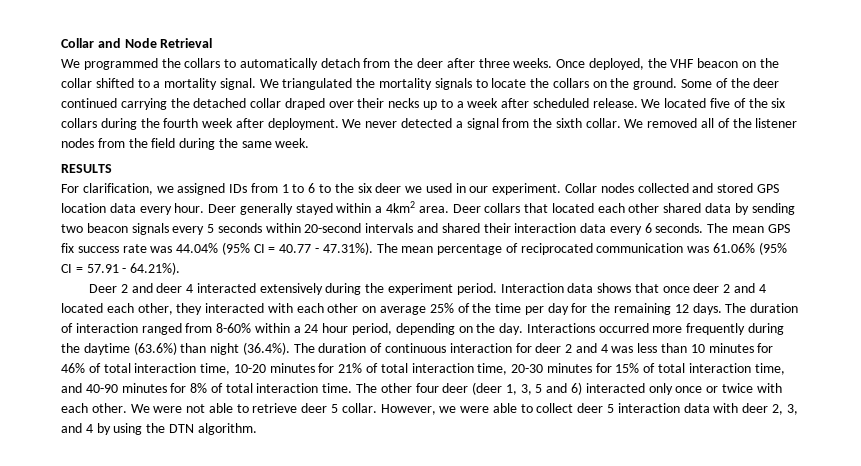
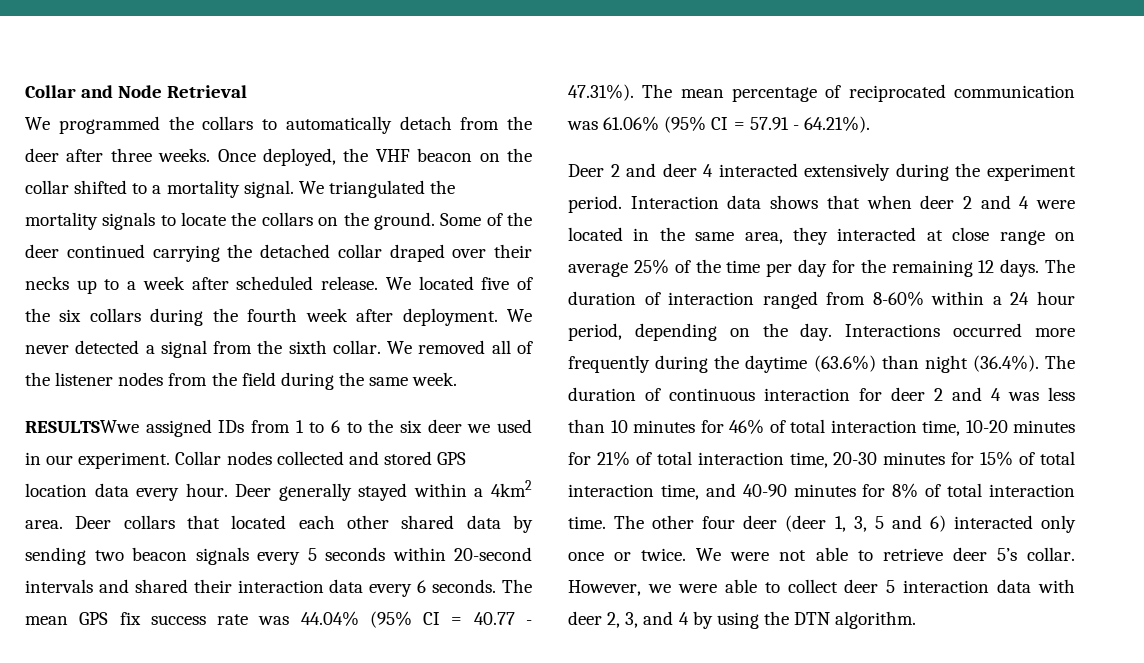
- RESULTS
- For clarification, we assigned IDs from 1 to 6 to the six deer we used in our experiment.
+ RESULTSWwe assigned IDs from 1 to 6 to the six deer we used in our experiment.
- Interaction data shows that once deer 2 and 4 located each other, they interacted with each other on average 25% of the time per day for the remaining 12 days.
+ Interaction data shows that when deer 2 and 4 were located in the same area, they interacted at close range on average 25% of the time per day for the remaining 12 days.
- The other four deer (deer 1, 3, 5 and 6) interacted only once or twice with each other.
+ The other four deer (deer 1, 3, 5 and 6) interacted only once or twice.
- We were not able to retrieve deer 5 collar.
+ We were not able to retrieve deer 5’s collar.

